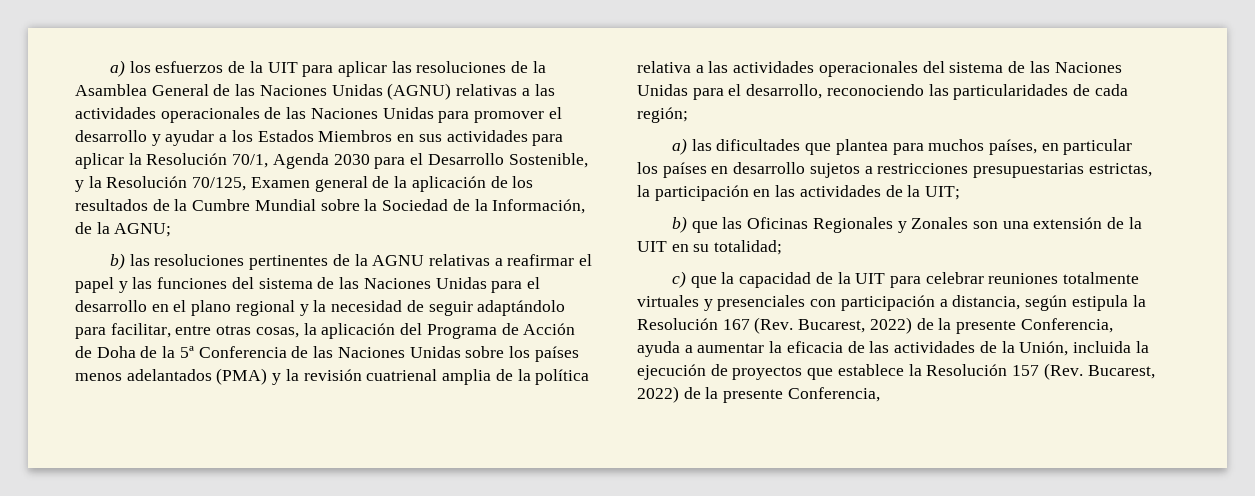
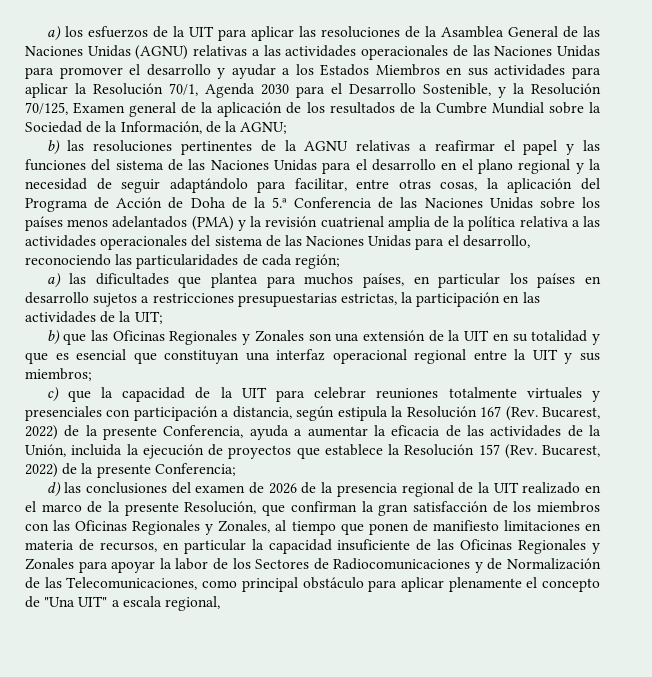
- b) las resoluciones pertinentes de la AGNU relativas a reafirmar el papel y las funciones del sistema de las Naciones Unidas para el desarrollo en el plano regional y la necesidad de seguir adaptándolo para facilitar, entre otras cosas, la aplicación del Programa de Acción de Doha de la 5ª Conferencia de las Naciones Unidas sobre los países menos adelantados (PMA) y la revisión cuatrienal amplia de la política relativa a las actividades operacionales del sistema de las Naciones Unidas para el desarrollo, reconociendo las particularidades de cada región;
+ b) las resoluciones pertinentes de la AGNU relativas a reafirmar el papel y las funciones del sistema de las Naciones Unidas para el desarrollo en el plano regional y la necesidad de seguir adaptándolo para facilitar, entre otras cosas, la aplicación del Programa de Acción de Doha de la 5.ª Conferencia de las Naciones Unidas sobre los países menos adelantados (PMA) y la revisión cuatrienal amplia de la política relativa a las actividades operacionales del sistema de las Naciones Unidas para el desarrollo, reconociendo las particularidades de cada región;
- b) que las Oficinas Regionales y Zonales son una extensión de la UIT en su totalidad;
+ b) que las Oficinas Regionales y Zonales son una extensión de la UIT en su totalidad y que es esencial que constituyan una interfaz operacional regional entre la UIT y sus miembros;
- c) que la capacidad de la UIT para celebrar reuniones totalmente virtuales y presenciales con participación a distancia, según estipula la Resolución 167 (Rev. Bucarest, 2022) de la presente Conferencia, ayuda a aumentar la eficacia de las actividades de la Unión, incluida la ejecución de proyectos que establece la Resolución 157 (Rev. Bucarest, 2022) de la presente Conferencia,
+ c) que la capacidad de la UIT para celebrar reuniones totalmente virtuales y presenciales con participación a distancia, según estipula la Resolución 167 (Rev. Bucarest, 2022) de la presente Conferencia, ayuda a aumentar la eficacia de las actividades de la Unión, incluida la ejecución de proyectos que establece la Resolución 157 (Rev. Bucarest, 2022) de la presente Conferencia;
+ d) las conclusiones del examen de 2026 de la presencia regional de la UIT realizado en el marco de la presente Resolución, que confirman la gran satisfacción de los miembros con las Oficinas Regionales y Zonales, al tiempo que ponen de manifiesto limitaciones en materia de recursos, en particular la capacidad insuficiente de las Oficinas Regionales y Zonales para apoyar la labor de los Sectores de Radiocomunicaciones y de Normalización de las Telecomunicaciones, como principal obstáculo para aplicar plenamente el concepto de "Una UIT" a escala regional,

